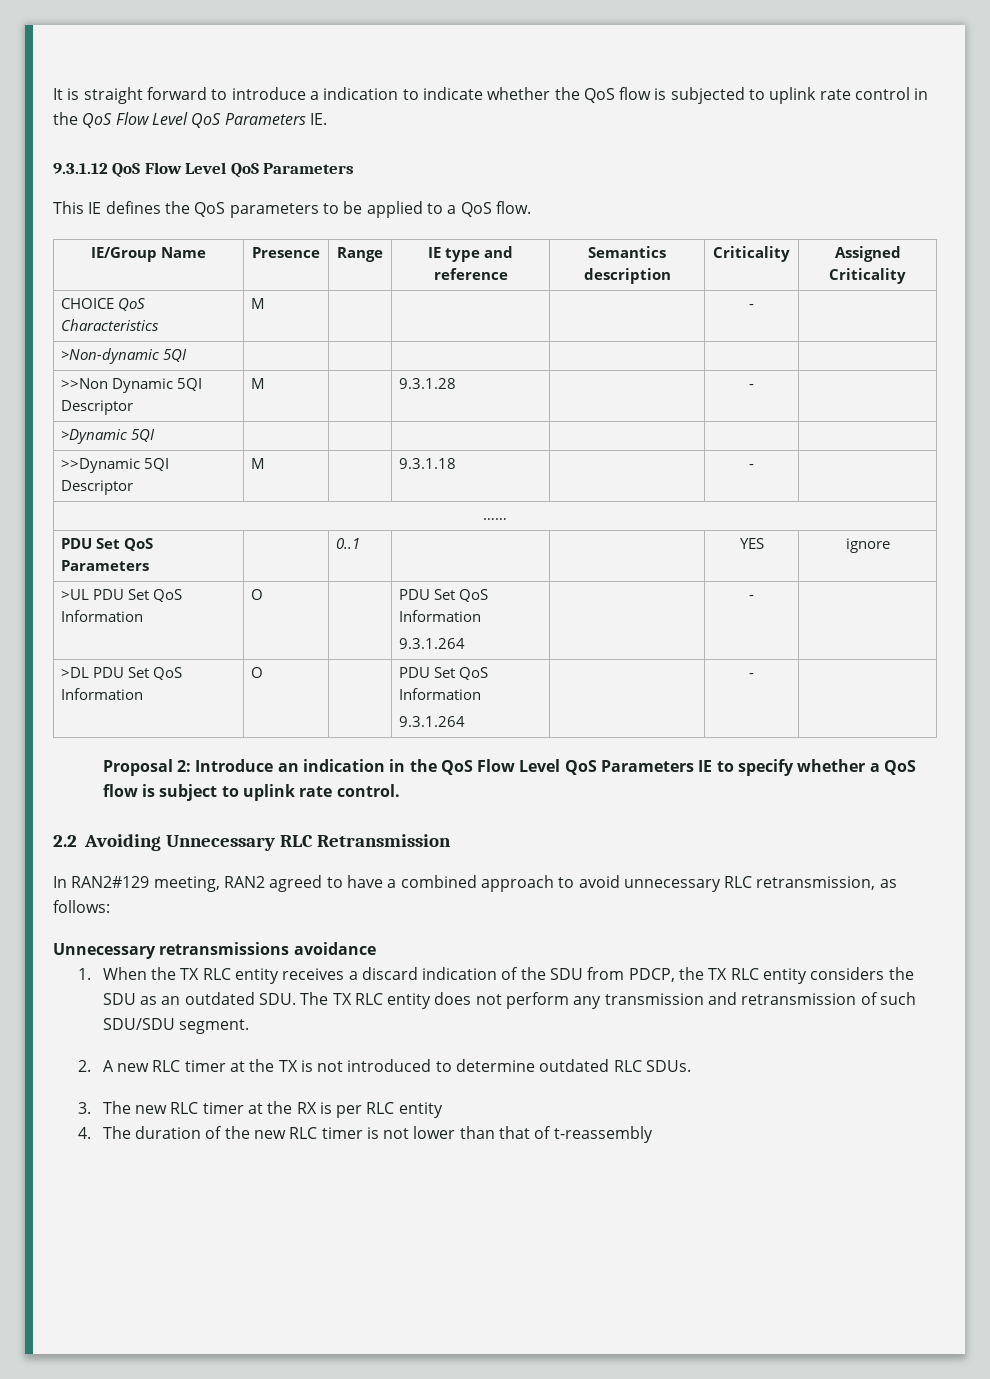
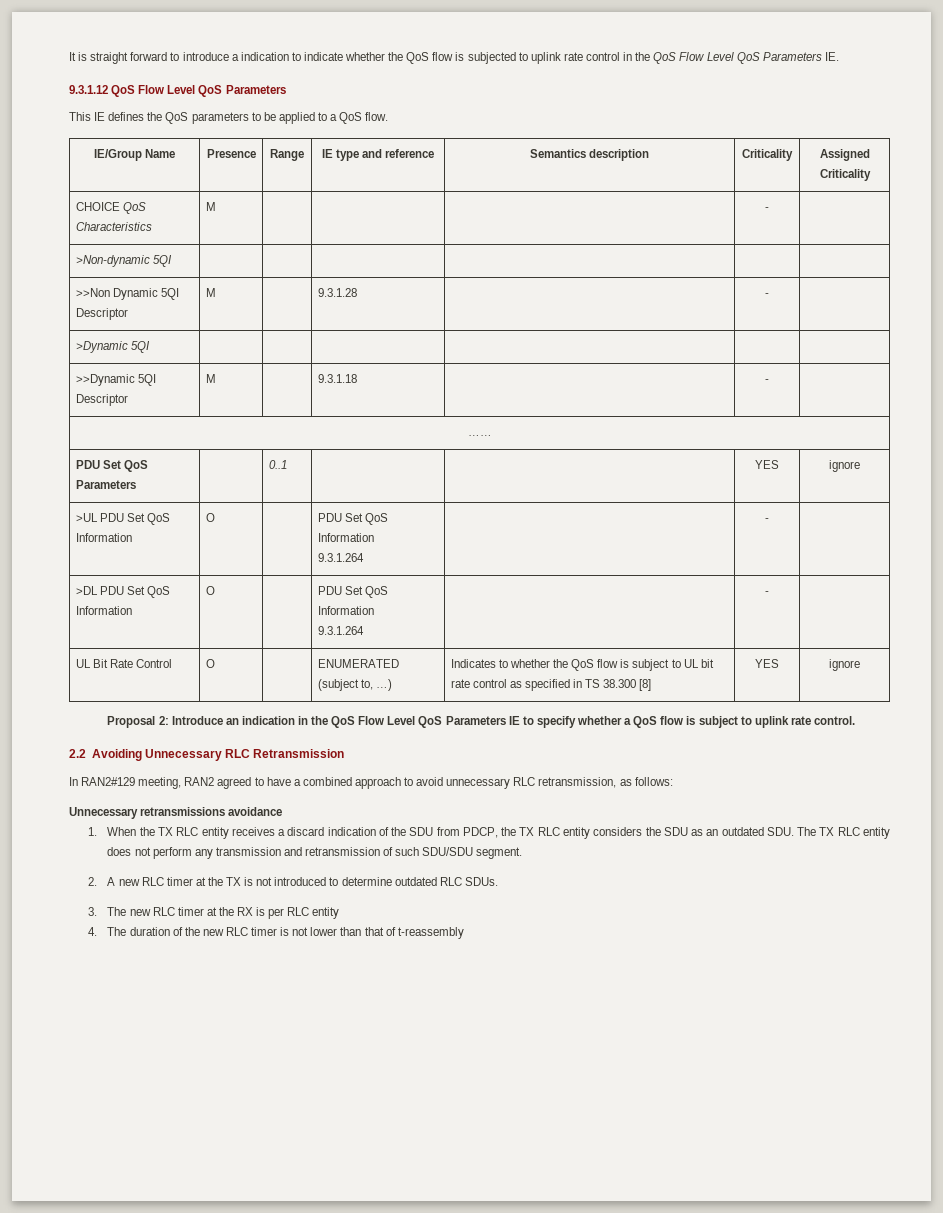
+ UL Bit Rate Control | O | | ENUMERATED (subject to, …) | Indicates to whether the QoS flow is subject to UL bit rate control as specified in TS 38.300 [8] | YES | ignore

